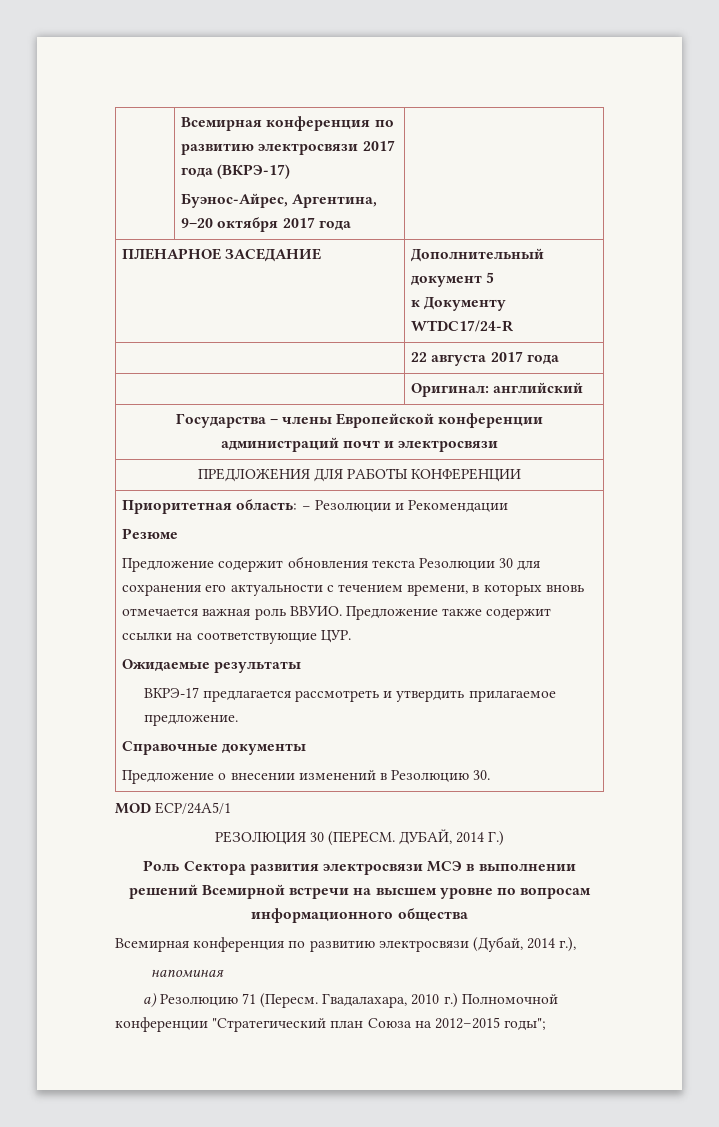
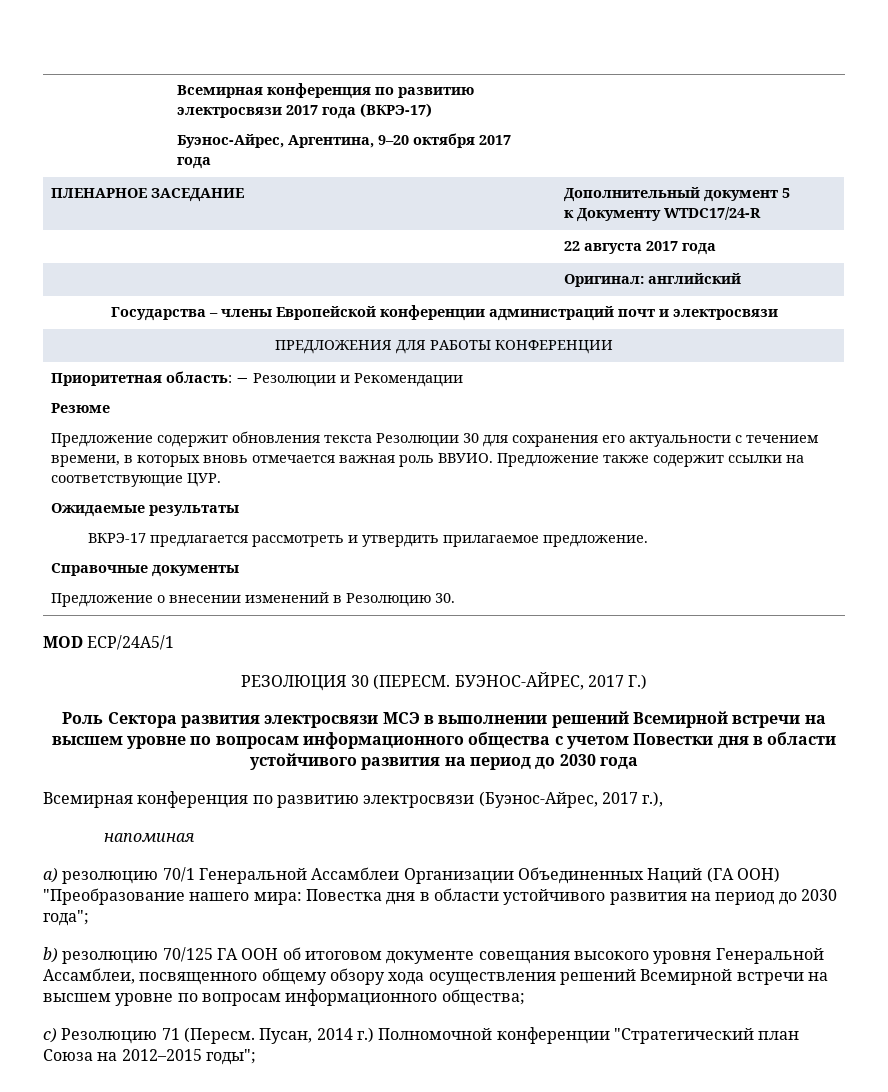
- ДУБАЙ, 2014 Г.)
+ БУЭНОС-АЙРЕС, 2017 Г.)
- Роль Сектора развития электросвязи МСЭ в выполнении решений Всемирной встречи на высшем уровне по вопросам информационного общества
- Всемирная конференция по развитию электросвязи (Дубай, 2014 г.),
+ Роль Сектора развития электросвязи МСЭ в выполнении решений Всемирной встречи на высшем уровне по вопросам информационного общества с учетом Повестки дня в области устойчивого развития на период до 2030 года
+ Всемирная конференция по развитию электросвязи (Буэнос-Айрес, 2017 г.),
- a) Резолюцию 71 (Пересм.
+ a) резолюцию 70/1 Генеральной Ассамблеи Организации Объединенных Наций (ГА ООН) "Преобразование нашего мира: Повестка дня в области устойчивого развития на период до 2030 года";
+ b) резолюцию 70/125 ГА ООН об итоговом документе совещания высокого уровня Генеральной Ассамблеи, посвященного общему обзору хода осуществления решений Всемирной встречи на высшем уровне по вопросам информационного общества;
+ с) Резолюцию 71 (Пересм.
- Гвадалахара, 2010 г.) Полномочной конференции "Стратегический план Союза на 2012–2015 годы";
+ Пусан, 2014 г.) Полномочной конференции "Стратегический план Союза на 2012–2015 годы";

